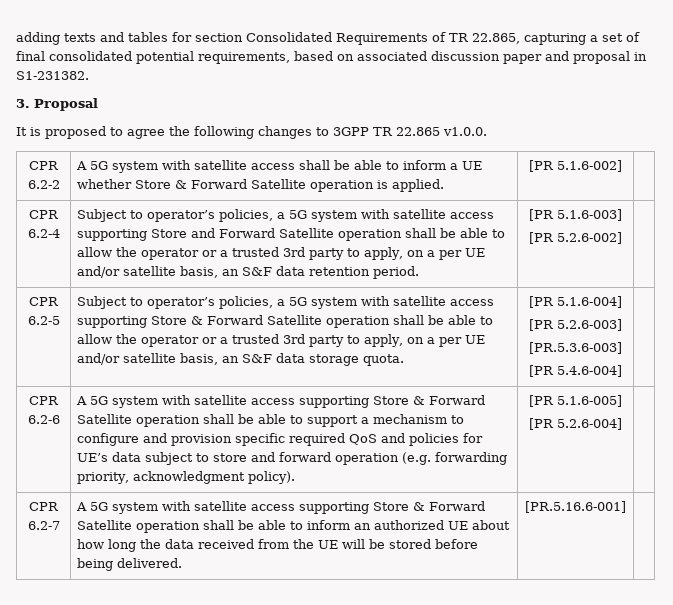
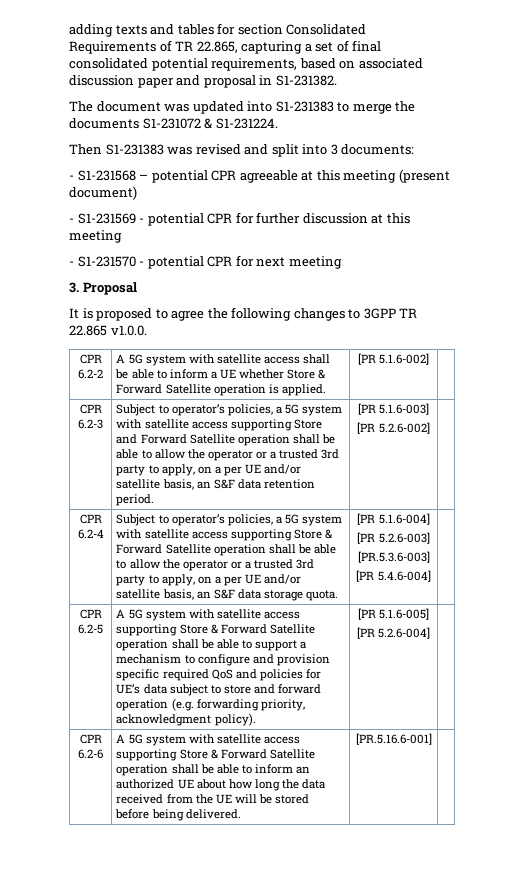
+ The document was updated into S1-231383 to merge the documents S1-231072 & S1-231224.
+ Then S1-231383 was revised and split into 3 documents:
+ - S1-231568 – potential CPR agreeable at this meeting (present document)
+ - S1-231569 - potential CPR for further discussion at this meeting
+ - S1-231570 - potential CPR for next meeting
- CPR 6.2-4
+ CPR 6.2-3
- CPR 6.2-5
+ CPR 6.2-4
- CPR 6.2-6
+ CPR 6.2-5
- CPR 6.2-7 | A 5G system with satellite access supporting Store & Forward Satellite operation shall be able to inform an authorized UE about how long the data received from the UE will be stored before being delivered. | [PR.5.16.6-001] |
+ CPR 6.2-6 | A 5G system with satellite access supporting Store & Forward Satellite operation shall be able to inform an authorized UE about how long the data received from the UE will be stored before being delivered. | [PR.5.16.6-001] |

